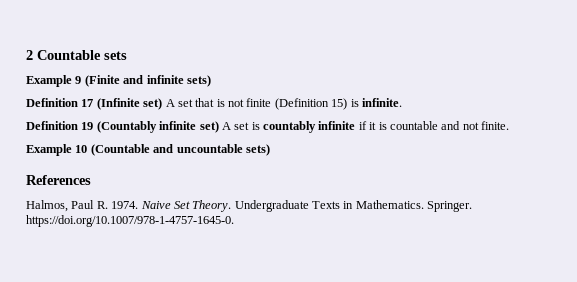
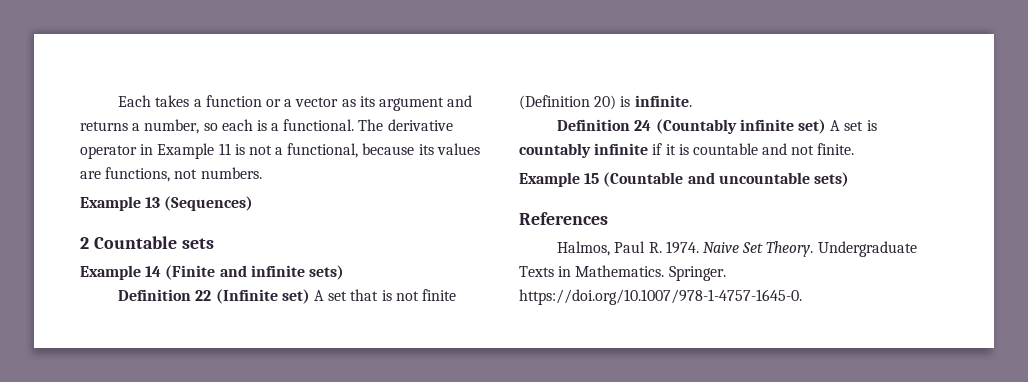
+ Each takes a function or a vector as its argument and returns a number, so each is a functional. The derivative operator in Example 11 is not a functional, because its values are functions, not numbers.
+ Example 13 (Sequences)
- Example 9 (Finite and infinite sets)
+ Example 14 (Finite and infinite sets)
- Definition 17 (Infinite set) A set that is not finite (Definition 15) is infinite.
+ Definition 22 (Infinite set) A set that is not finite (Definition 20) is infinite.
- Definition 19 (Countably infinite set) A set is countably infinite if it is countable and not finite.
+ Definition 24 (Countably infinite set) A set is countably infinite if it is countable and not finite.
- Example 10 (Countable and uncountable sets)
+ Example 15 (Countable and uncountable sets)

